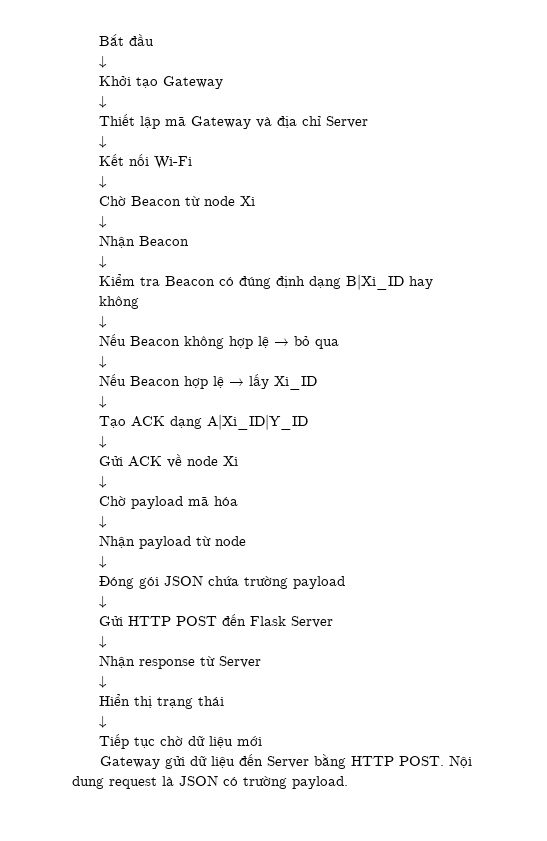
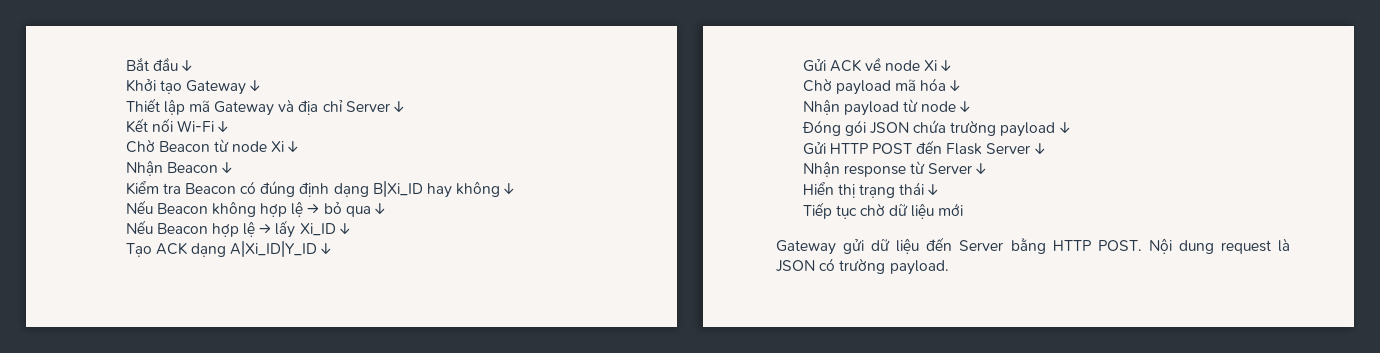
- Bắt đầu
- ↓
+ Bắt đầu ↓
- Khởi tạo Gateway
- ↓
+ Khởi tạo Gateway ↓
- Thiết lập mã Gateway và địa chỉ Server
- ↓
+ Thiết lập mã Gateway và địa chỉ Server ↓
- Kết nối Wi-Fi
- ↓
+ Kết nối Wi-Fi ↓
- Chờ Beacon từ node Xi
- ↓
+ Chờ Beacon từ node Xi ↓
- Nhận Beacon
- ↓
+ Nhận Beacon ↓
- Kiểm tra Beacon có đúng định dạng B|Xi_ID hay không
- ↓
+ Kiểm tra Beacon có đúng định dạng B|Xi_ID hay không ↓
- Nếu Beacon không hợp lệ → bỏ qua
- ↓
+ Nếu Beacon không hợp lệ → bỏ qua ↓
- Nếu Beacon hợp lệ → lấy Xi_ID
- ↓
+ Nếu Beacon hợp lệ → lấy Xi_ID ↓
- Tạo ACK dạng A|Xi_ID|Y_ID
- ↓
+ Tạo ACK dạng A|Xi_ID|Y_ID ↓
- Gửi ACK về node Xi
- ↓
+ Gửi ACK về node Xi ↓
- Chờ payload mã hóa
- ↓
+ Chờ payload mã hóa ↓
- Nhận payload từ node
- ↓
+ Nhận payload từ node ↓
- Đóng gói JSON chứa trường payload
- ↓
+ Đóng gói JSON chứa trường payload ↓
- Gửi HTTP POST đến Flask Server
- ↓
+ Gửi HTTP POST đến Flask Server ↓
- Nhận response từ Server
- ↓
+ Nhận response từ Server ↓
- Hiển thị trạng thái
- ↓
+ Hiển thị trạng thái ↓

